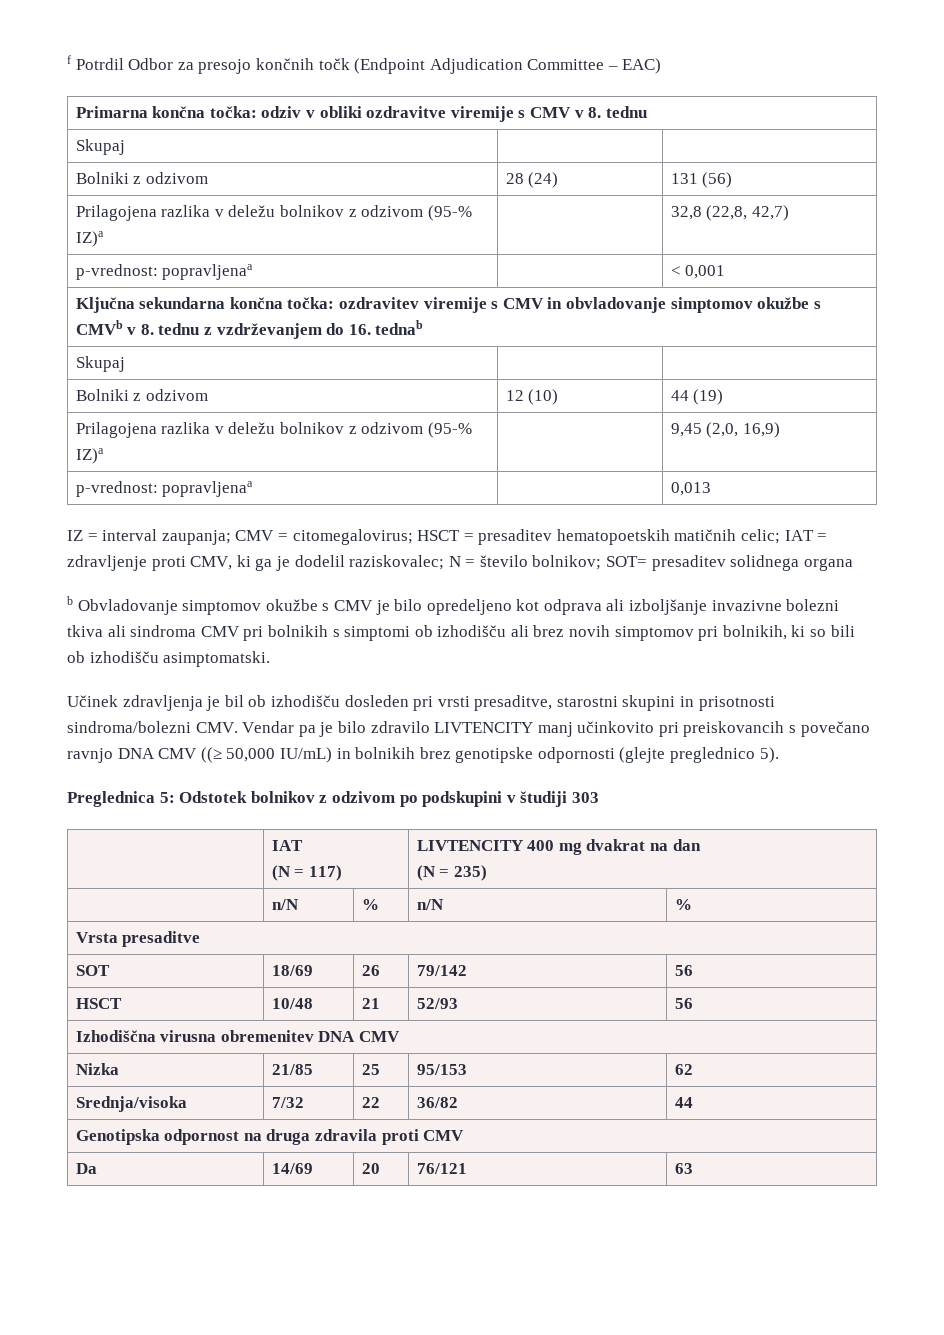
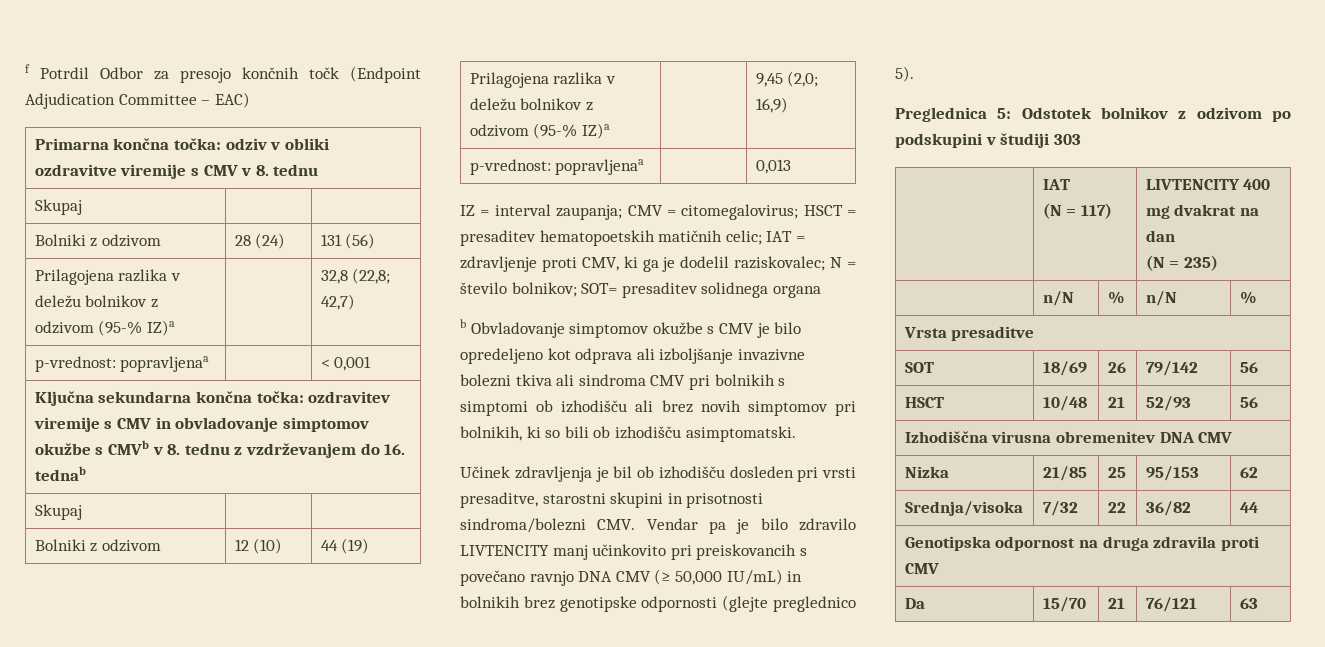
- Prilagojena razlika v deležu bolnikov z odzivom (95-% IZ)a | | 32,8 (22,8, 42,7)
+ Prilagojena razlika v deležu bolnikov z odzivom (95-% IZ)a | | 32,8 (22,8; 42,7)
- Prilagojena razlika v deležu bolnikov z odzivom (95-% IZ)a | | 9,45 (2,0, 16,9)
+ Prilagojena razlika v deležu bolnikov z odzivom (95-% IZ)a | | 9,45 (2,0; 16,9)
- Učinek zdravljenja je bil ob izhodišču dosleden pri vrsti presaditve, starostni skupini in prisotnosti sindroma/bolezni CMV. Vendar pa je bilo zdravilo LIVTENCITY manj učinkovito pri preiskovancih s povečano ravnjo DNA CMV ((≥ 50,000 IU/mL) in bolnikih brez genotipske odpornosti (glejte preglednico 5).
+ Učinek zdravljenja je bil ob izhodišču dosleden pri vrsti presaditve, starostni skupini in prisotnosti sindroma/bolezni CMV. Vendar pa je bilo zdravilo LIVTENCITY manj učinkovito pri preiskovancih s povečano ravnjo DNA CMV (≥ 50,000 IU/mL) in bolnikih brez genotipske odpornosti (glejte preglednico 5).
- Da | 14/69 | 20 | 76/121 | 63
+ Da | 15/70 | 21 | 76/121 | 63

